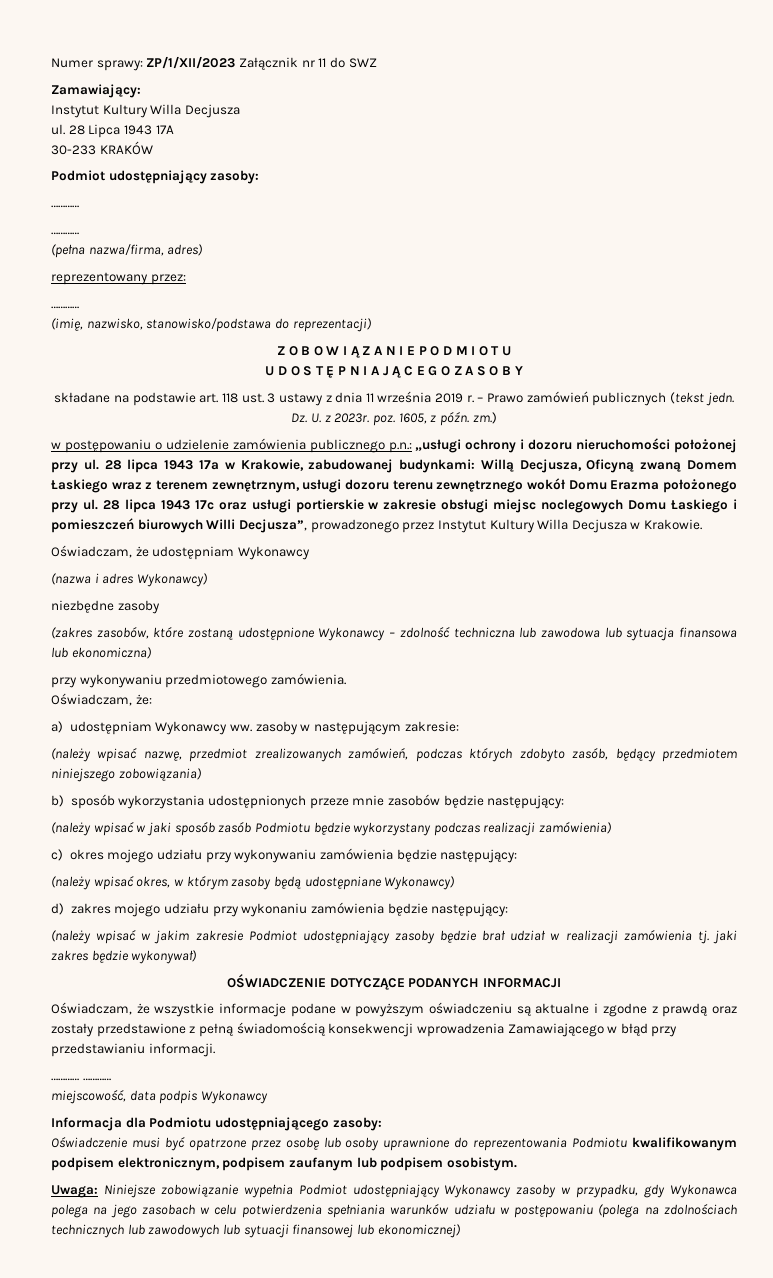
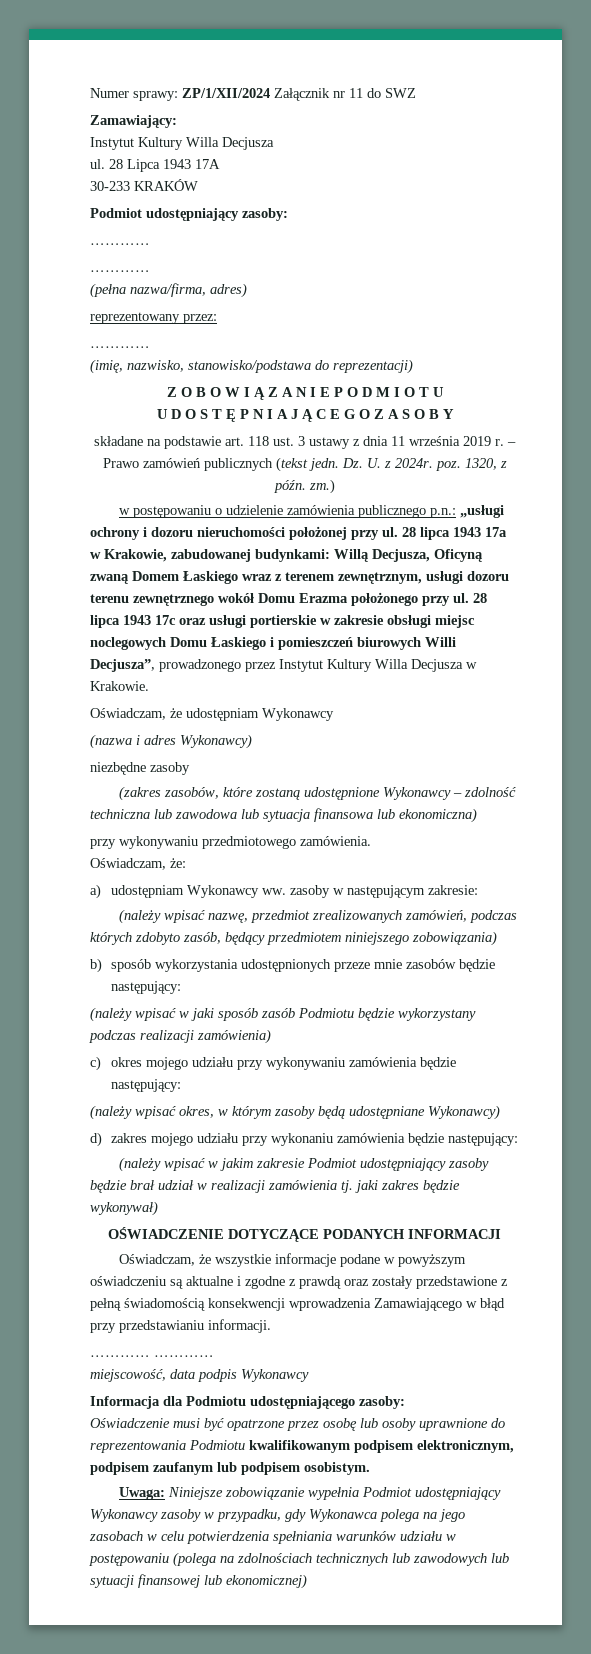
- Numer sprawy: ZP/1/XII/2023 Załącznik nr 11 do SWZ
+ Numer sprawy: ZP/1/XII/2024 Załącznik nr 11 do SWZ
- Dz. U. z 2023r. poz. 1605, z późn. zm.)
+ Dz. U. z 2024r. poz. 1320, z późn. zm.)

